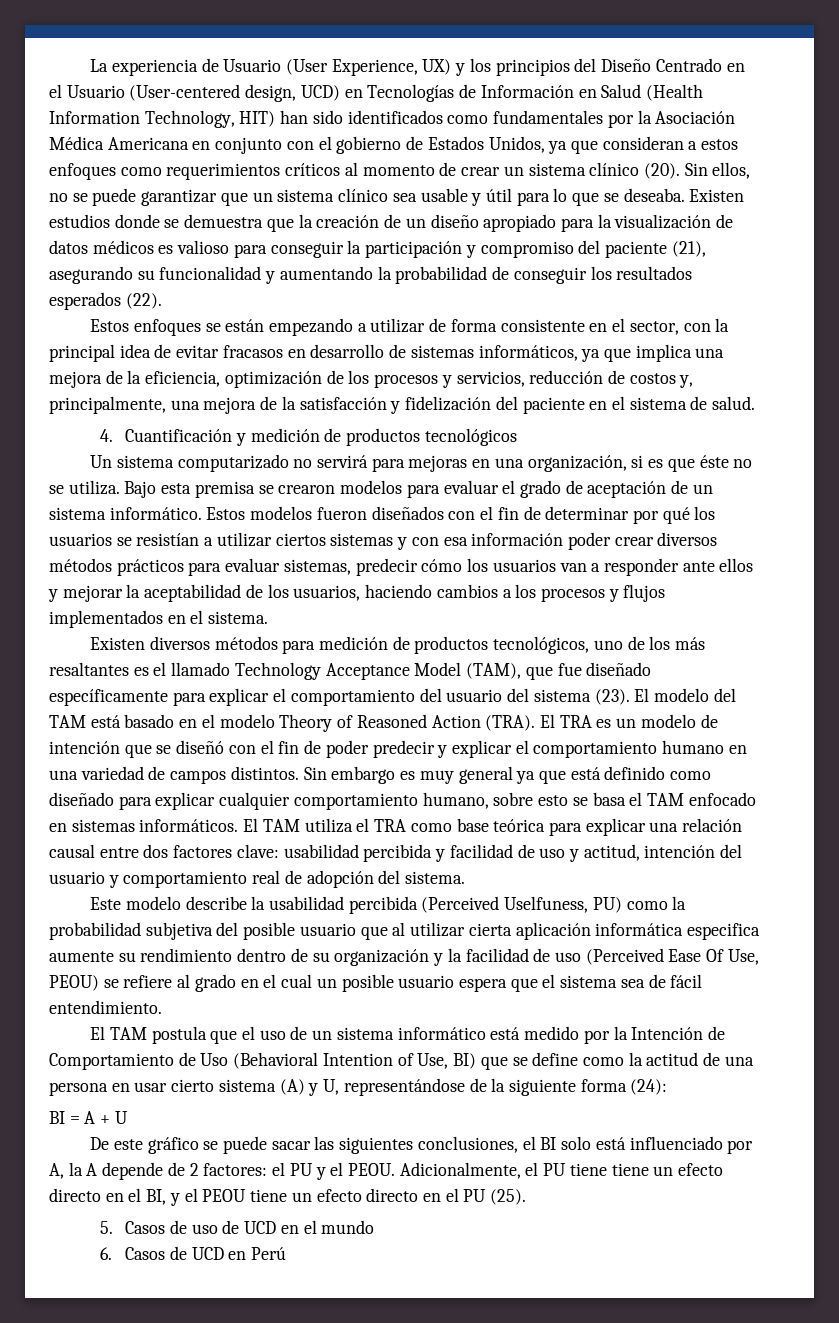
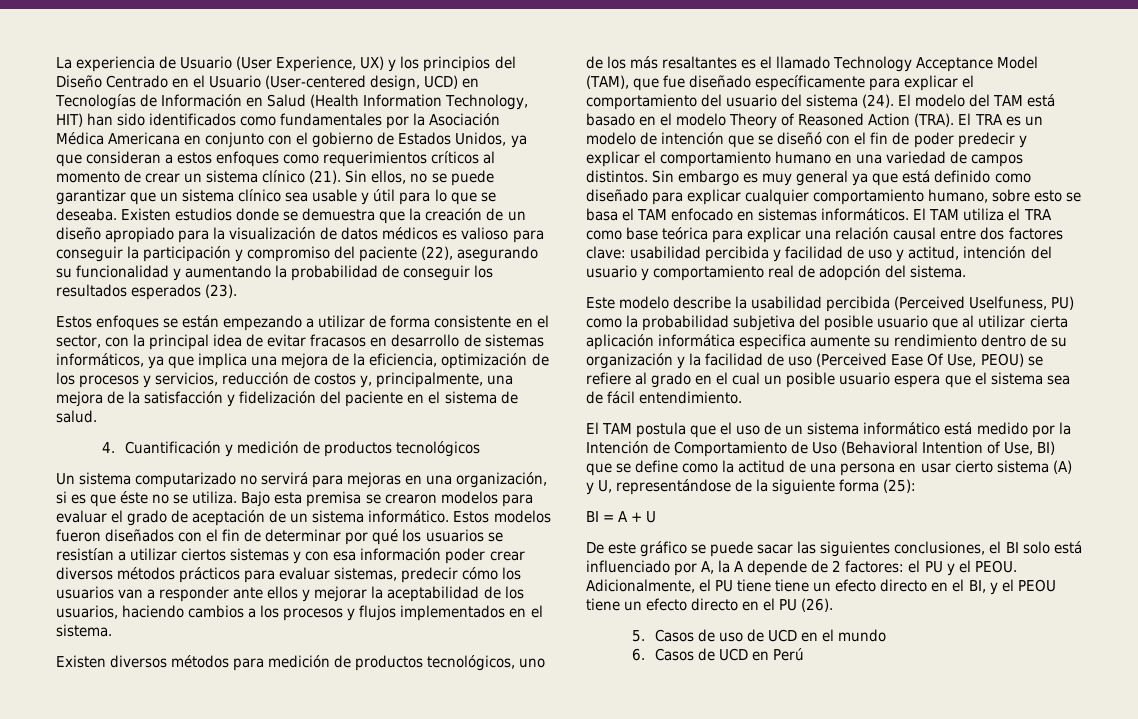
- La experiencia de Usuario (User Experience, UX) y los principios del Diseño Centrado en el Usuario (User-centered design, UCD) en Tecnologías de Información en Salud (Health Information Technology, HIT) han sido identificados como fundamentales por la Asociación Médica Americana en conjunto con el gobierno de Estados Unidos, ya que consideran a estos enfoques como requerimientos críticos al momento de crear un sistema clínico (20).
+ La experiencia de Usuario (User Experience, UX) y los principios del Diseño Centrado en el Usuario (User-centered design, UCD) en Tecnologías de Información en Salud (Health Information Technology, HIT) han sido identificados como fundamentales por la Asociación Médica Americana en conjunto con el gobierno de Estados Unidos, ya que consideran a estos enfoques como requerimientos críticos al momento de crear un sistema clínico (21).
- Existen estudios donde se demuestra que la creación de un diseño apropiado para la visualización de datos médicos es valioso para conseguir la participación y compromiso del paciente (21), asegurando su funcionalidad y aumentando la probabilidad de conseguir los resultados esperados (22).
+ Existen estudios donde se demuestra que la creación de un diseño apropiado para la visualización de datos médicos es valioso para conseguir la participación y compromiso del paciente (22), asegurando su funcionalidad y aumentando la probabilidad de conseguir los resultados esperados (23).
- Existen diversos métodos para medición de productos tecnológicos, uno de los más resaltantes es el llamado Technology Acceptance Model (TAM), que fue diseñado específicamente para explicar el comportamiento del usuario del sistema (23).
+ Existen diversos métodos para medición de productos tecnológicos, uno de los más resaltantes es el llamado Technology Acceptance Model (TAM), que fue diseñado específicamente para explicar el comportamiento del usuario del sistema (24).
- El TAM postula que el uso de un sistema informático está medido por la Intención de Comportamiento de Uso (Behavioral Intention of Use, BI) que se define como la actitud de una persona en usar cierto sistema (A) y U, representándose de la siguiente forma (24):
+ El TAM postula que el uso de un sistema informático está medido por la Intención de Comportamiento de Uso (Behavioral Intention of Use, BI) que se define como la actitud de una persona en usar cierto sistema (A) y U, representándose de la siguiente forma (25):
- Adicionalmente, el PU tiene tiene un efecto directo en el BI, y el PEOU tiene un efecto directo en el PU (25).
+ Adicionalmente, el PU tiene tiene un efecto directo en el BI, y el PEOU tiene un efecto directo en el PU (26).

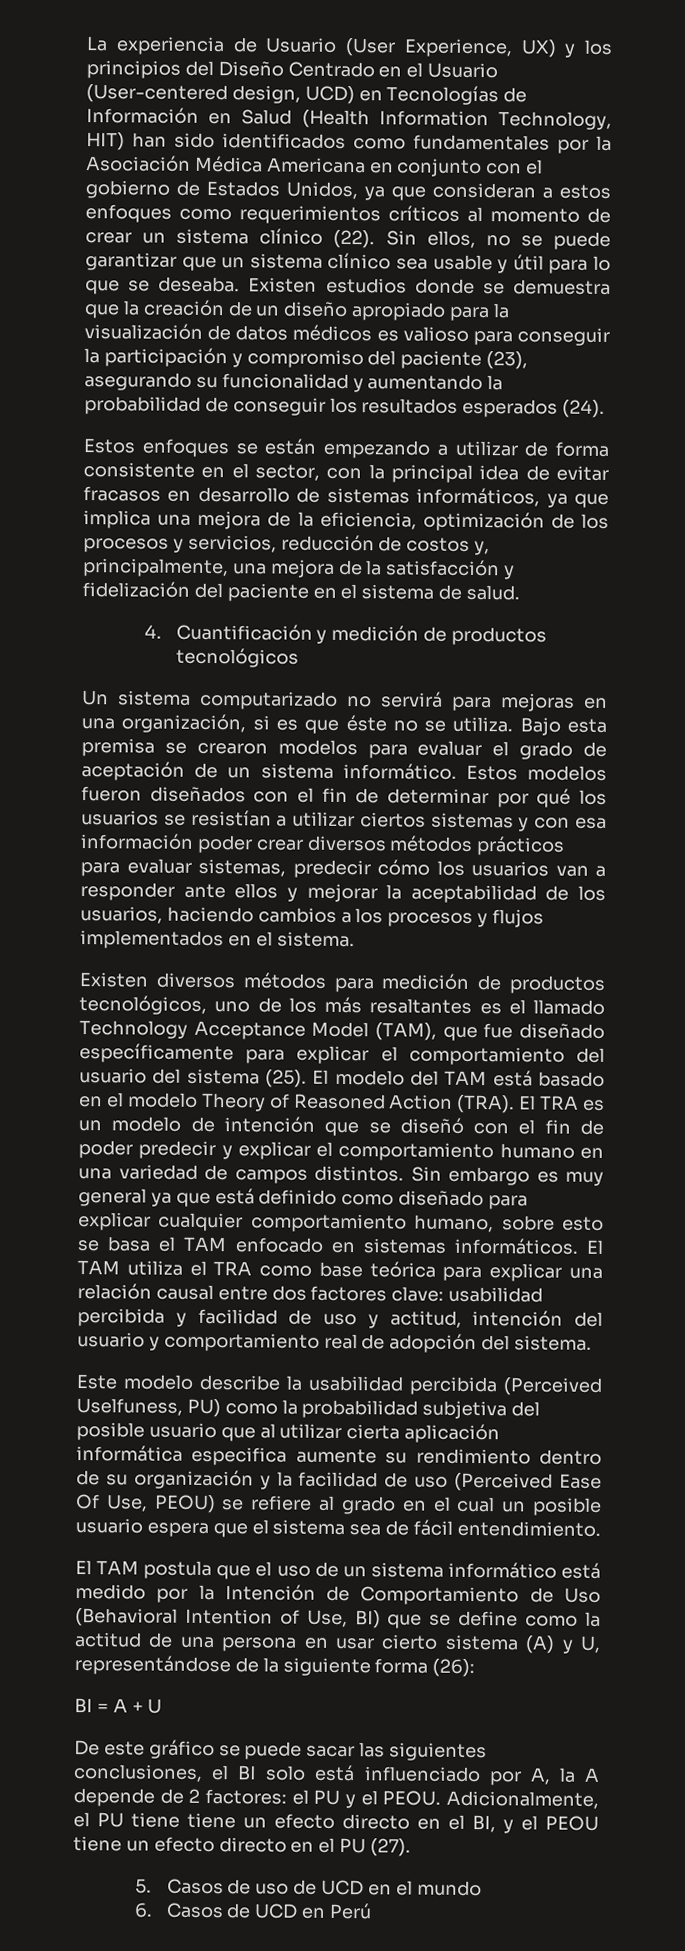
- La experiencia de Usuario (User Experience, UX) y los principios del Diseño Centrado en el Usuario (User-centered design, UCD) en Tecnologías de Información en Salud (Health Information Technology, HIT) han sido identificados como fundamentales por la Asociación Médica Americana en conjunto con el gobierno de Estados Unidos, ya que consideran a estos enfoques como requerimientos críticos al momento de crear un sistema clínico (21).
+ La experiencia de Usuario (User Experience, UX) y los principios del Diseño Centrado en el Usuario (User-centered design, UCD) en Tecnologías de Información en Salud (Health Information Technology, HIT) han sido identificados como fundamentales por la Asociación Médica Americana en conjunto con el gobierno de Estados Unidos, ya que consideran a estos enfoques como requerimientos críticos al momento de crear un sistema clínico (22).
- Existen estudios donde se demuestra que la creación de un diseño apropiado para la visualización de datos médicos es valioso para conseguir la participación y compromiso del paciente (22), asegurando su funcionalidad y aumentando la probabilidad de conseguir los resultados esperados (23).
+ Existen estudios donde se demuestra que la creación de un diseño apropiado para la visualización de datos médicos es valioso para conseguir la participación y compromiso del paciente (23), asegurando su funcionalidad y aumentando la probabilidad de conseguir los resultados esperados (24).
- Existen diversos métodos para medición de productos tecnológicos, uno de los más resaltantes es el llamado Technology Acceptance Model (TAM), que fue diseñado específicamente para explicar el comportamiento del usuario del sistema (24).
+ Existen diversos métodos para medición de productos tecnológicos, uno de los más resaltantes es el llamado Technology Acceptance Model (TAM), que fue diseñado específicamente para explicar el comportamiento del usuario del sistema (25).
- El TAM postula que el uso de un sistema informático está medido por la Intención de Comportamiento de Uso (Behavioral Intention of Use, BI) que se define como la actitud de una persona en usar cierto sistema (A) y U, representándose de la siguiente forma (25):
+ El TAM postula que el uso de un sistema informático está medido por la Intención de Comportamiento de Uso (Behavioral Intention of Use, BI) que se define como la actitud de una persona en usar cierto sistema (A) y U, representándose de la siguiente forma (26):
- Adicionalmente, el PU tiene tiene un efecto directo en el BI, y el PEOU tiene un efecto directo en el PU (26).
+ Adicionalmente, el PU tiene tiene un efecto directo en el BI, y el PEOU tiene un efecto directo en el PU (27).

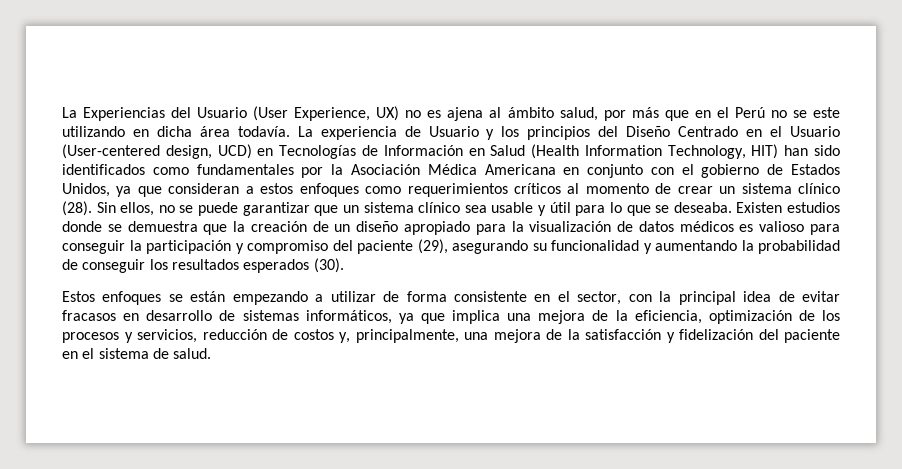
- La experiencia de Usuario (User Experience, UX) y los principios del Diseño Centrado en el Usuario (User-centered design, UCD) en Tecnologías de Información en Salud (Health Information Technology, HIT) han sido identificados como fundamentales por la Asociación Médica Americana en conjunto con el gobierno de Estados Unidos, ya que consideran a estos enfoques como requerimientos críticos al momento de crear un sistema clínico (22).
+ La Experiencias del Usuario (User Experience, UX) no es ajena al ámbito salud, por más que en el Perú no se este utilizando en dicha área todavía. La experiencia de Usuario y los principios del Diseño Centrado en el Usuario (User-centered design, UCD) en Tecnologías de Información en Salud (Health Information Technology, HIT) han sido identificados como fundamentales por la Asociación Médica Americana en conjunto con el gobierno de Estados Unidos, ya que consideran a estos enfoques como requerimientos críticos al momento de crear un sistema clínico (28).
- Existen estudios donde se demuestra que la creación de un diseño apropiado para la visualización de datos médicos es valioso para conseguir la participación y compromiso del paciente (23), asegurando su funcionalidad y aumentando la probabilidad de conseguir los resultados esperados (24).
+ Existen estudios donde se demuestra que la creación de un diseño apropiado para la visualización de datos médicos es valioso para conseguir la participación y compromiso del paciente (29), asegurando su funcionalidad y aumentando la probabilidad de conseguir los resultados esperados (30).
- 4. Cuantificación y medición de productos tecnológicos
- Un sistema computarizado no servirá para mejoras en una organización, si es que éste no se utiliza. Bajo esta premisa se crearon modelos para evaluar el grado de aceptación de un sistema informático. Estos modelos fueron diseñados con el fin de determinar por qué los usuarios se resistían a utilizar ciertos sistemas y con esa información poder crear diversos métodos prácticos para evaluar sistemas, predecir cómo los usuarios van a responder ante ellos y mejorar la aceptabilidad de los usuarios, haciendo cambios a los procesos y flujos implementados en el sistema.
- Existen diversos métodos para medición de productos tecnológicos, uno de los más resaltantes es el llamado Technology Acceptance Model (TAM), que fue diseñado específicamente para explicar el comportamiento del usuario del sistema (25). El modelo del TAM está basado en el modelo Theory of Reasoned Action (TRA). El TRA es un modelo de intención que se diseñó con el fin de poder predecir y explicar el comportamiento humano en una variedad de campos distintos. Sin embargo es muy general ya que está definido como diseñado para explicar cualquier comportamiento humano, sobre esto se basa el TAM enfocado en sistemas informáticos. El TAM utiliza el TRA como base teórica para explicar una relación causal entre dos factores clave: usabilidad percibida y facilidad de uso y actitud, intención del usuario y comportamiento real de adopción del sistema.
- Este modelo describe la usabilidad percibida (Perceived Uselfuness, PU) como la probabilidad subjetiva del posible usuario que al utilizar cierta aplicación informática especifica aumente su rendimiento dentro de su organización y la facilidad de uso (Perceived Ease Of Use, PEOU) se refiere al grado en el cual un posible usuario espera que el sistema sea de fácil entendimiento.
- El TAM postula que el uso de un sistema informático está medido por la Intención de Comportamiento de Uso (Behavioral Intention of Use, BI) que se define como la actitud de una persona en usar cierto sistema (A) y U, representándose de la siguiente forma (26):
- BI = A + U
- De este gráfico se puede sacar las siguientes conclusiones, el BI solo está influenciado por A, la A depende de 2 factores: el PU y el PEOU. Adicionalmente, el PU tiene tiene un efecto directo en el BI, y el PEOU tiene un efecto directo en el PU (27).
- 5. Casos de uso de UCD en el mundo
- 6. Casos de UCD en Perú

